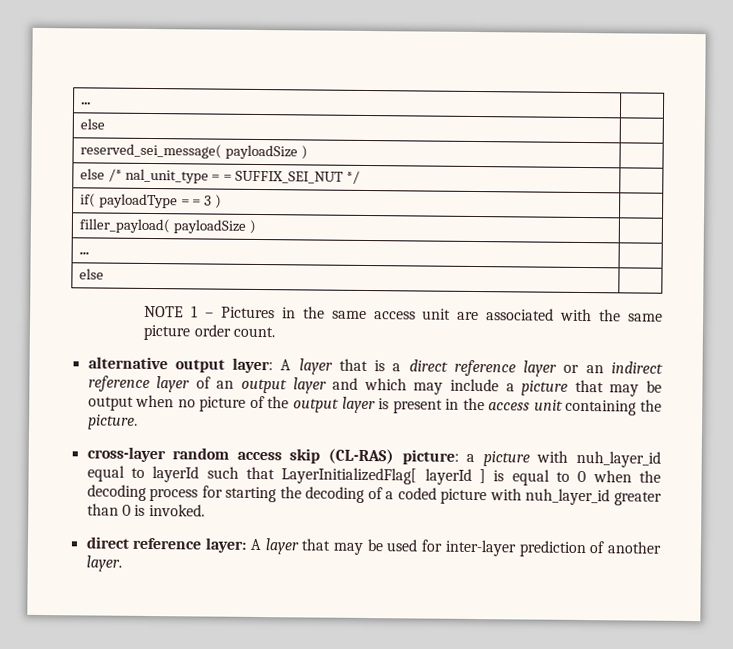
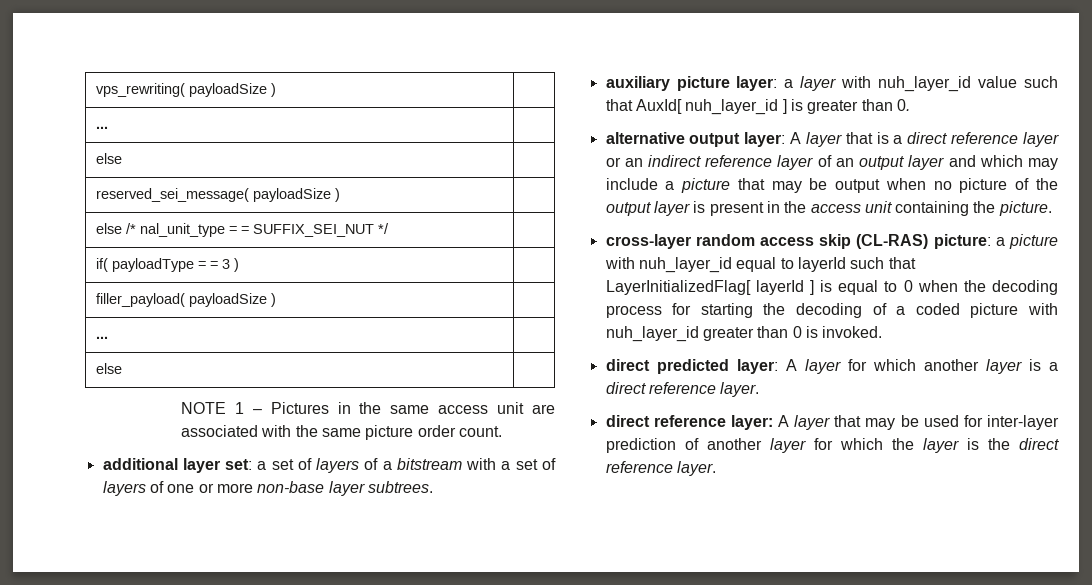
+ vps_rewriting( payloadSize ) |
+ additional layer set: a set of layers of a bitstream with a set of layers of one or more non-base layer subtrees.
+ auxiliary picture layer: a layer with nuh_layer_id value such that AuxId[ nuh_layer_id ] is greater than 0.
+ direct predicted layer: A layer for which another layer is a direct reference layer.
- direct reference layer: A layer that may be used for inter-layer prediction of another layer.
+ direct reference layer: A layer that may be used for inter-layer prediction of another layer for which the layer is the direct reference layer.

